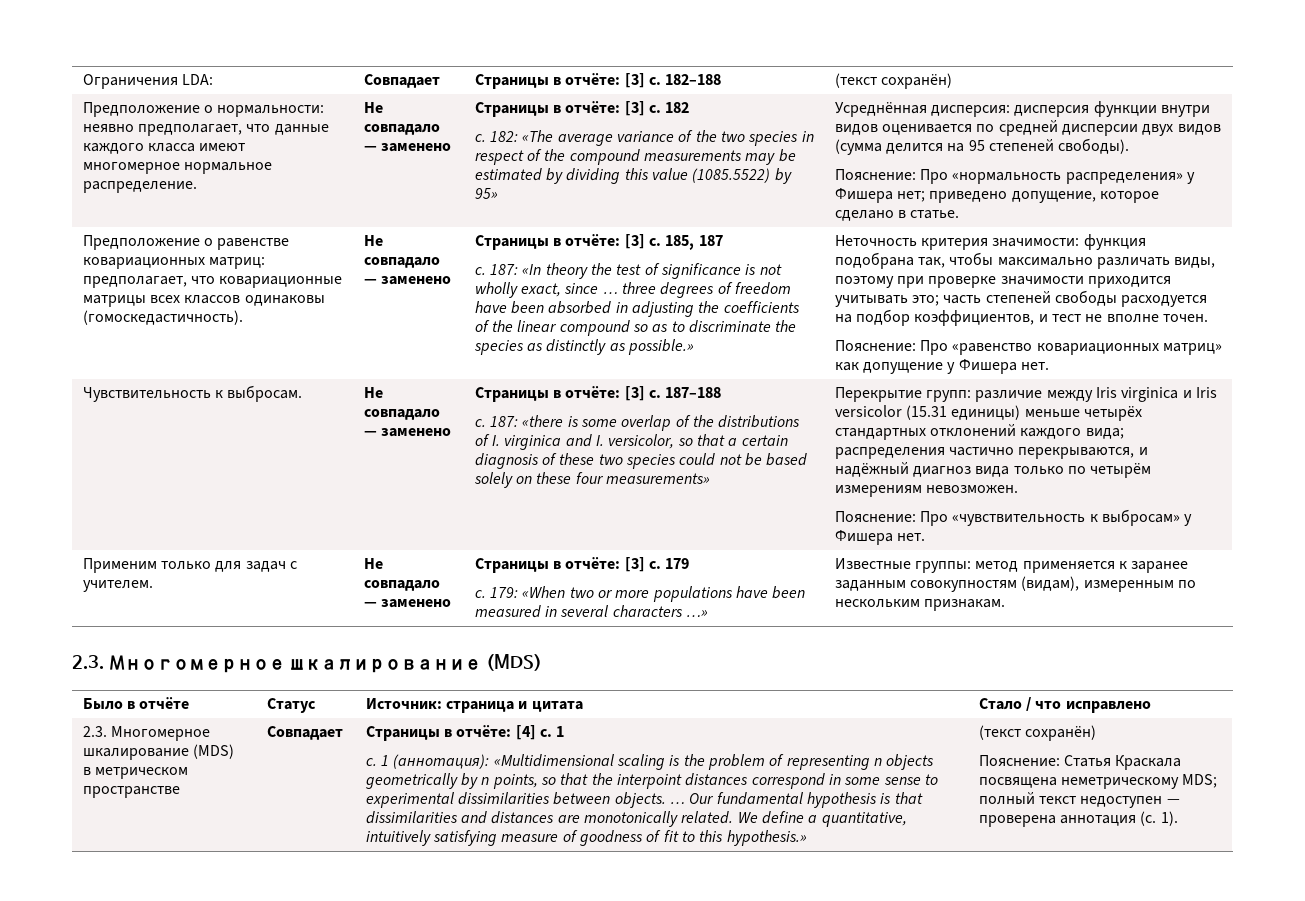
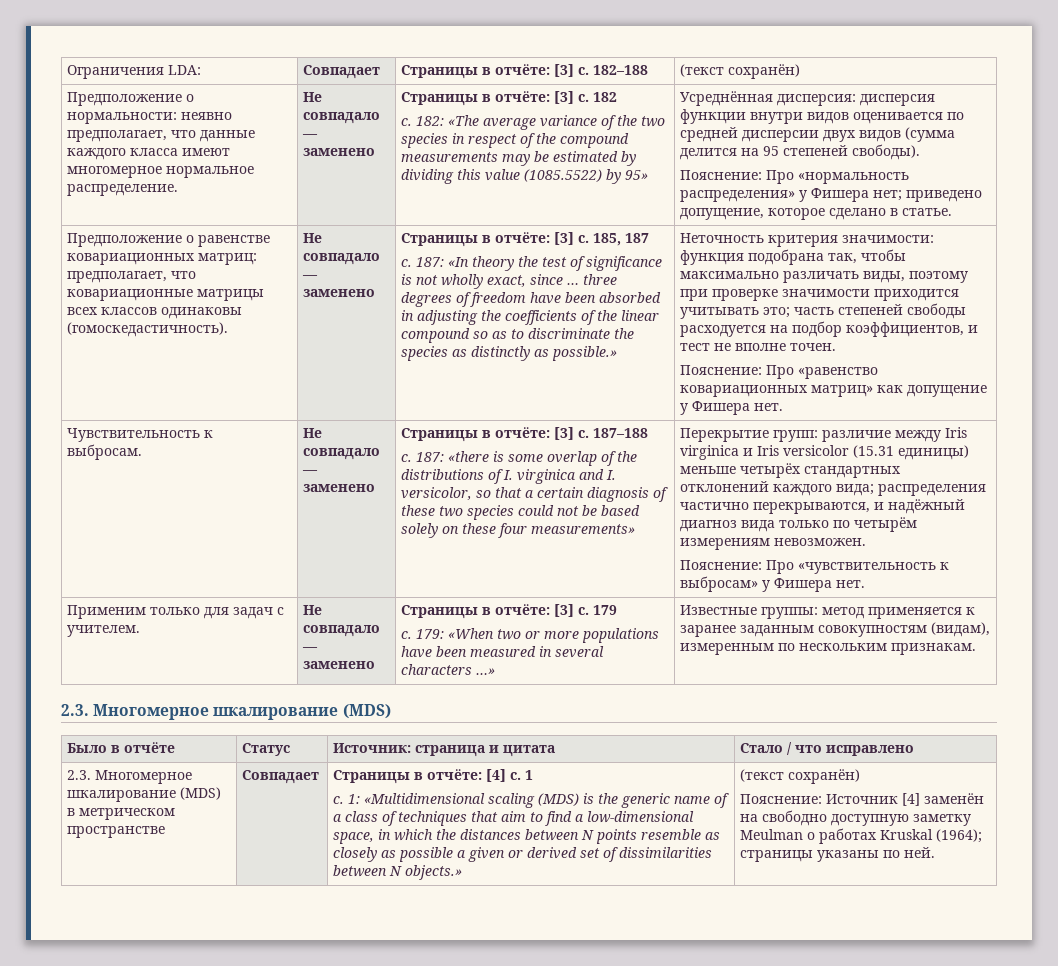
- 1 (аннотация): «Multidimensional scaling is the problem of representing n objects geometrically by n points, so that the interpoint distances correspond in some sense to experimental dissimilarities between objects. … Our fundamental hypothesis is that dissimilarities and distances are monotonically related. We define a quantitative, intuitively satisfying measure of goodness of fit to this hypothesis.» | (текст сохранён)
- Пояснение: Статья Краскала посвящена неметрическому MDS; полный текст недоступен — проверена аннотация (с. 1).
+ 1: «Multidimensional scaling (MDS) is the generic name of a class of techniques that aim to find a low-dimensional space, in which the distances between N points resemble as closely as possible a given or derived set of dissimilarities between N objects.» | (текст сохранён)
+ Пояснение: Источник [4] заменён на свободно доступную заметку Meulman о работах Kruskal (1964); страницы указаны по ней.

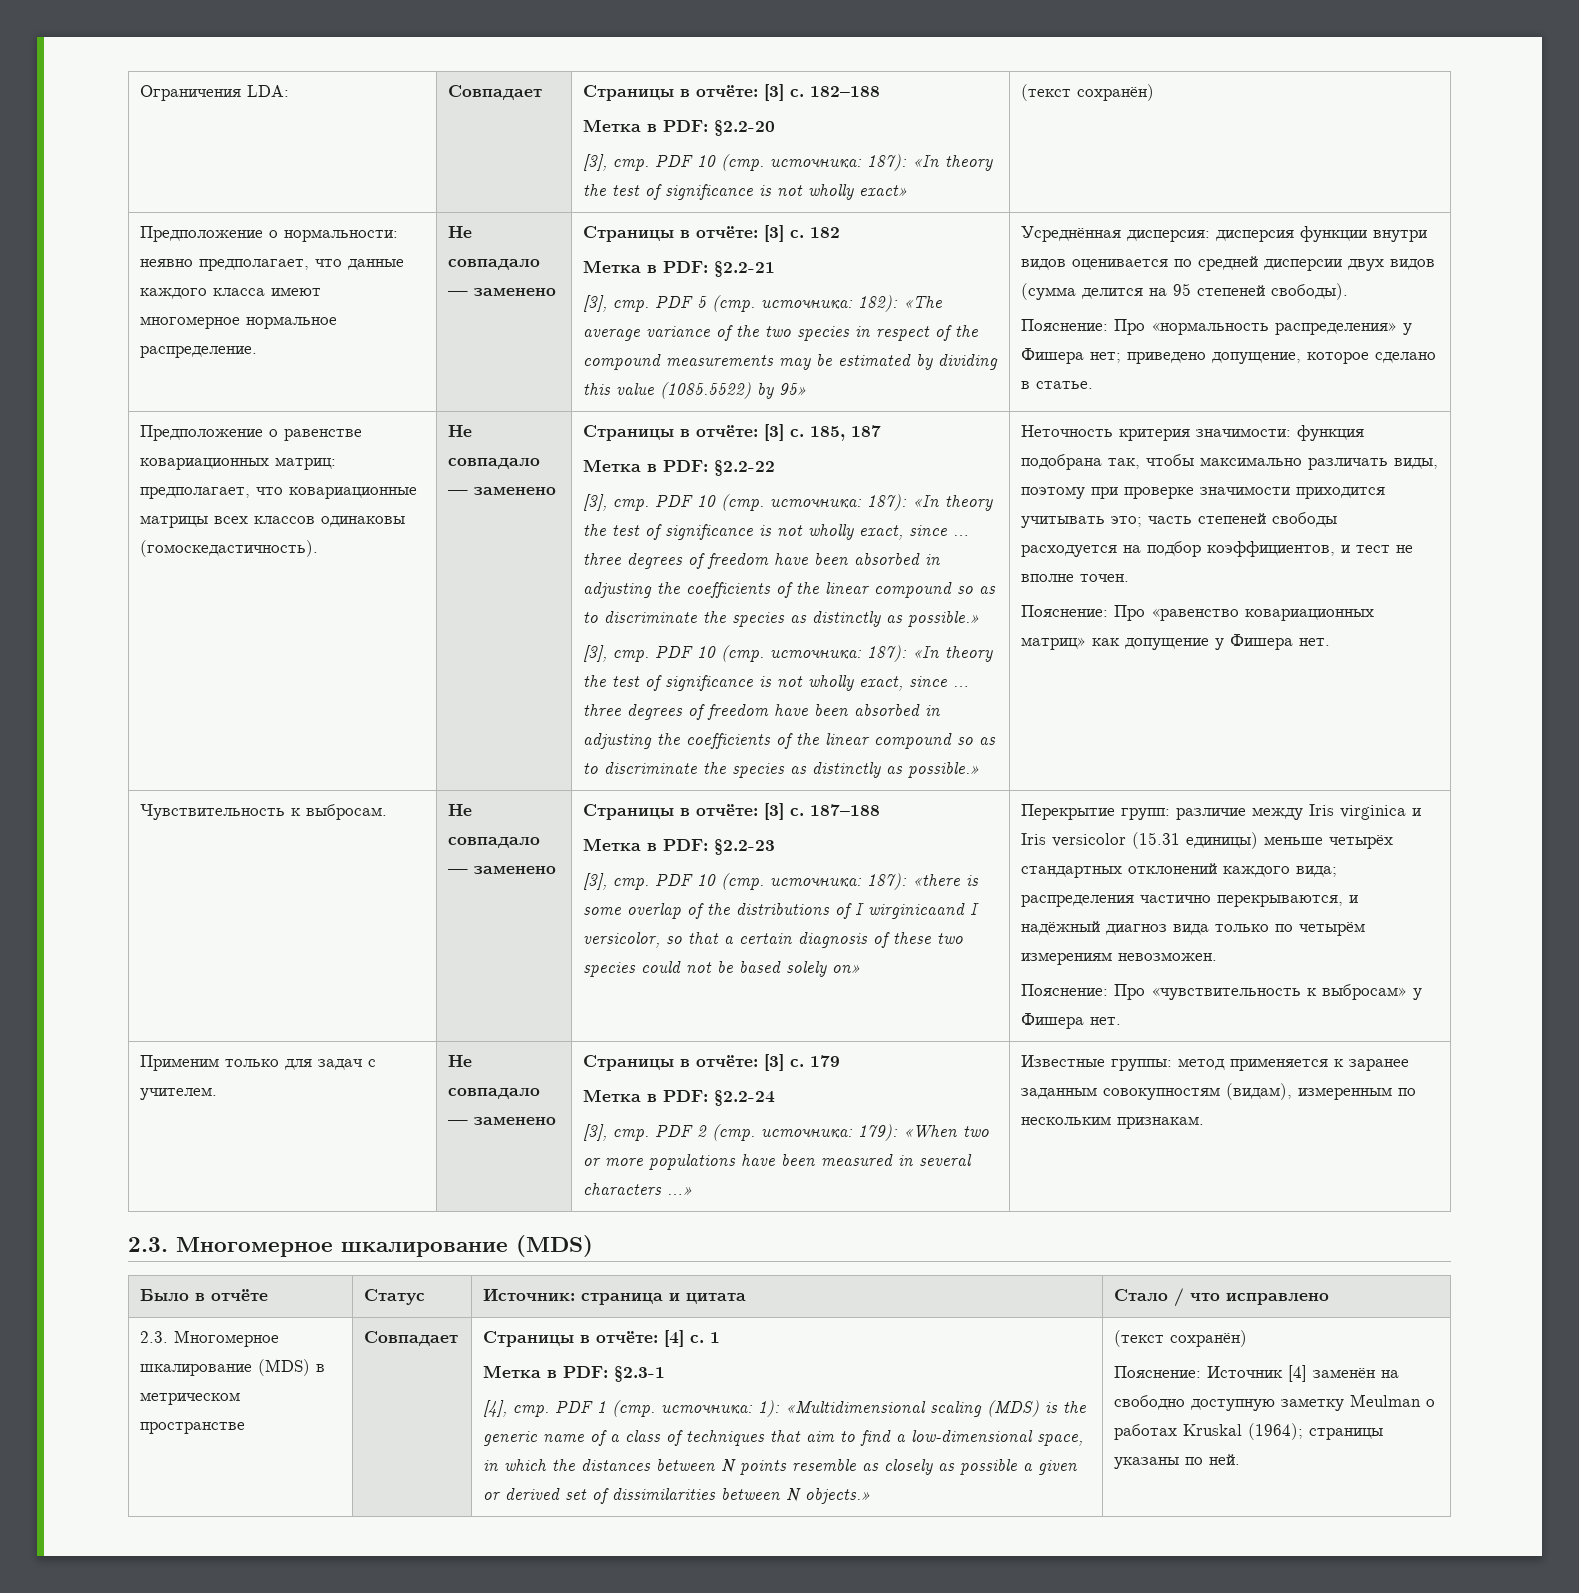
- Ограничения LDA: | Совпадает | Страницы в отчёте: [3] с. 182–188 | (текст сохранён)
+ Ограничения LDA: | Совпадает | Страницы в отчёте: [3] с. 182–188
+ Метка в PDF: §2.2-20
+ [3], стр. PDF 10 (стр. источника: 187): «In theory the test of significance is not wholly exact» | (текст сохранён)
- с. 182: «The average variance of the two species in respect of the compound measurements may be estimated by dividing this value (1085.5522) by 95»
+ Метка в PDF: §2.2-21
+ [3], стр. PDF 5 (стр. источника: 182): «The average variance of the two species in respect of the compound measurements may be estimated by dividing this value (1085.5522) by 95»
- с. 187: «In theory the test of significance is not wholly exact, since … three degrees of freedom have been absorbed in adjusting the coefficients of the linear compound so as to discriminate the species as distinctly as possible.»
+ Метка в PDF: §2.2-22
+ [3], стр. PDF 10 (стр. источника: 187): «In theory the test of significance is not wholly exact, since … three degrees of freedom have been absorbed in adjusting the coefficients of the linear compound so as to discriminate the species as distinctly as possible.»
+ [3], стр. PDF 10 (стр. источника: 187): «In theory the test of significance is not wholly exact, since … three degrees of freedom have been absorbed in adjusting the coefficients of the linear compound so as to discriminate the species as distinctly as possible.»
- с. 187: «there is some overlap of the distributions of I. virginica and I. versicolor, so that a certain diagnosis of these two species could not be based solely on these four measurements»
+ Метка в PDF: §2.2-23
+ [3], стр. PDF 10 (стр. источника: 187): «there is some overlap of the distributions of I wirginicaand I versicolor, so that a certain diagnosis of these two species could not be based solely on»
- с. 179: «When two or more populations have been measured in several characters …»
+ Метка в PDF: §2.2-24
+ [3], стр. PDF 2 (стр. источника: 179): «When two or more populations have been measured in several characters …»
- с. 1: «Multidimensional scaling (MDS) is the generic name of a class of techniques that aim to find a low-dimensional space, in which the distances between N points resemble as closely as possible a given or derived set of dissimilarities between N objects.»
+ Метка в PDF: §2.3-1
+ [4], стр. PDF 1 (стр. источника: 1): «Multidimensional scaling (MDS) is the generic name of a class of techniques that aim to find a low-dimensional space, in which the distances between N points resemble as closely as possible a given or derived set of dissimilarities between N objects.»

